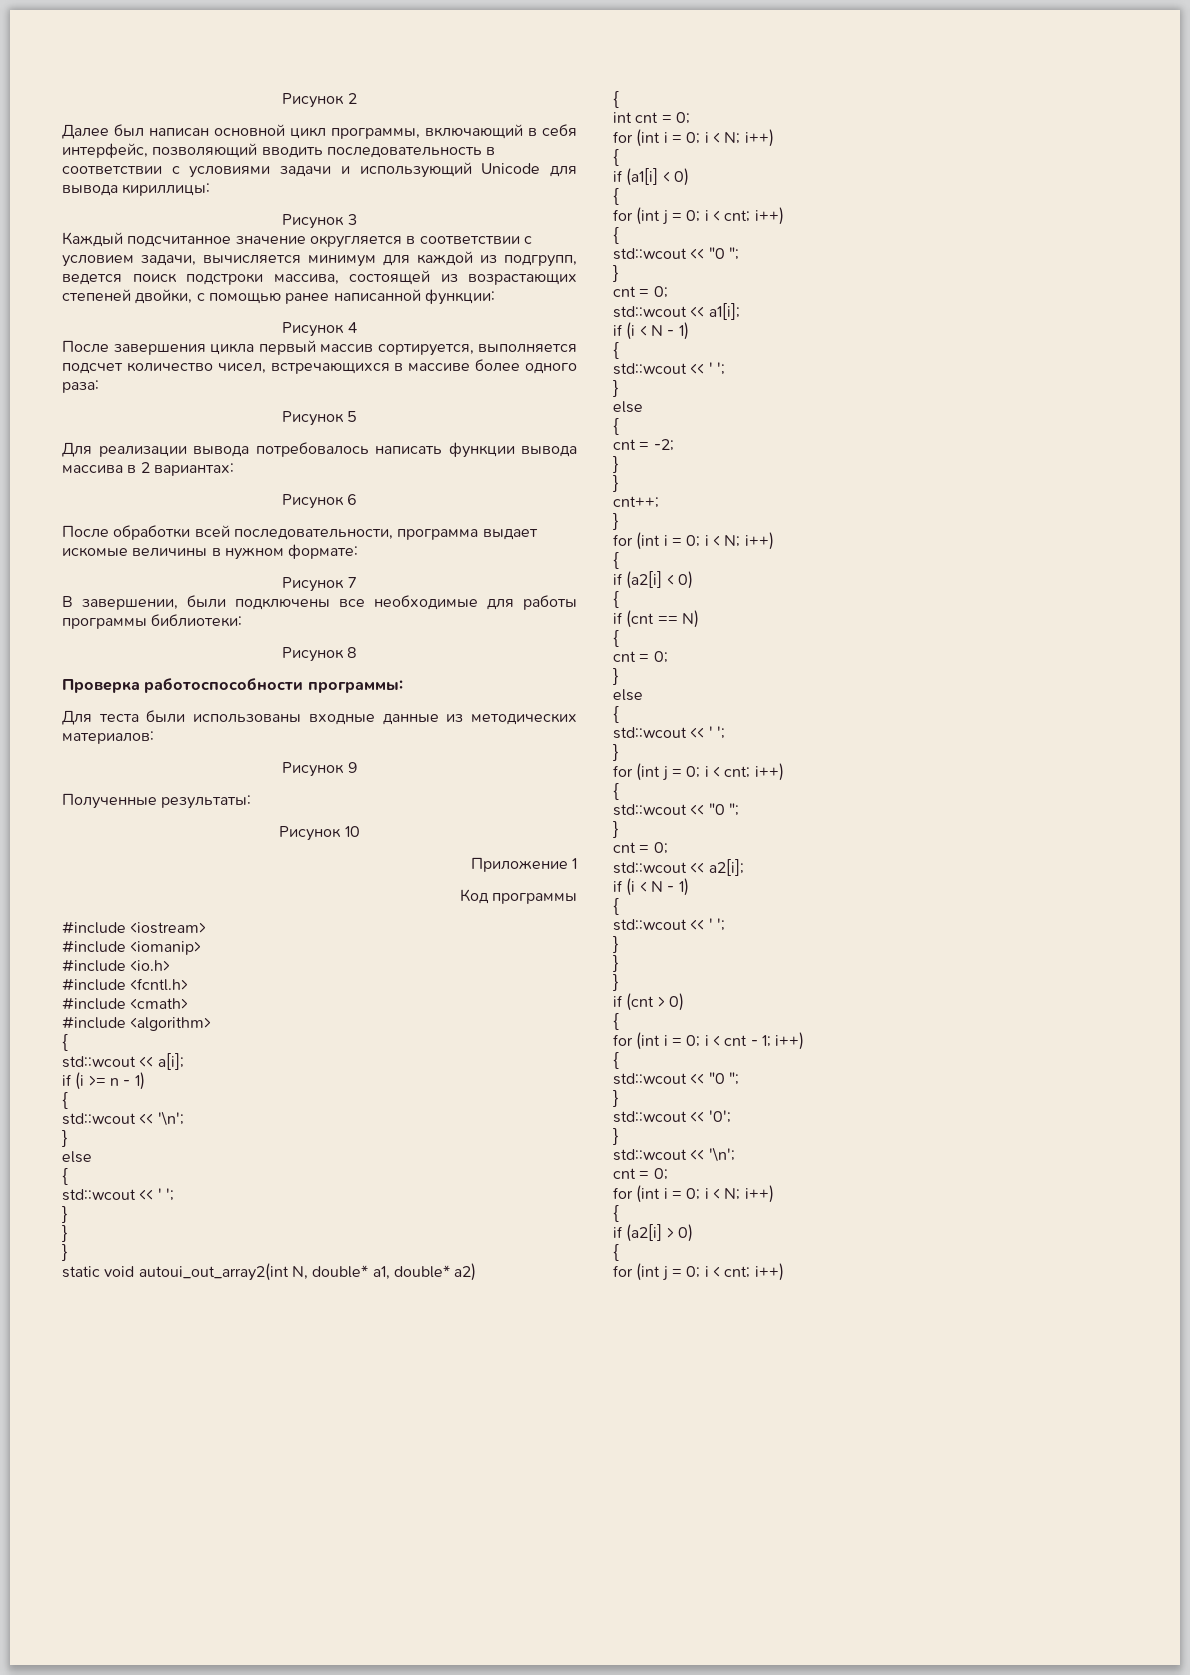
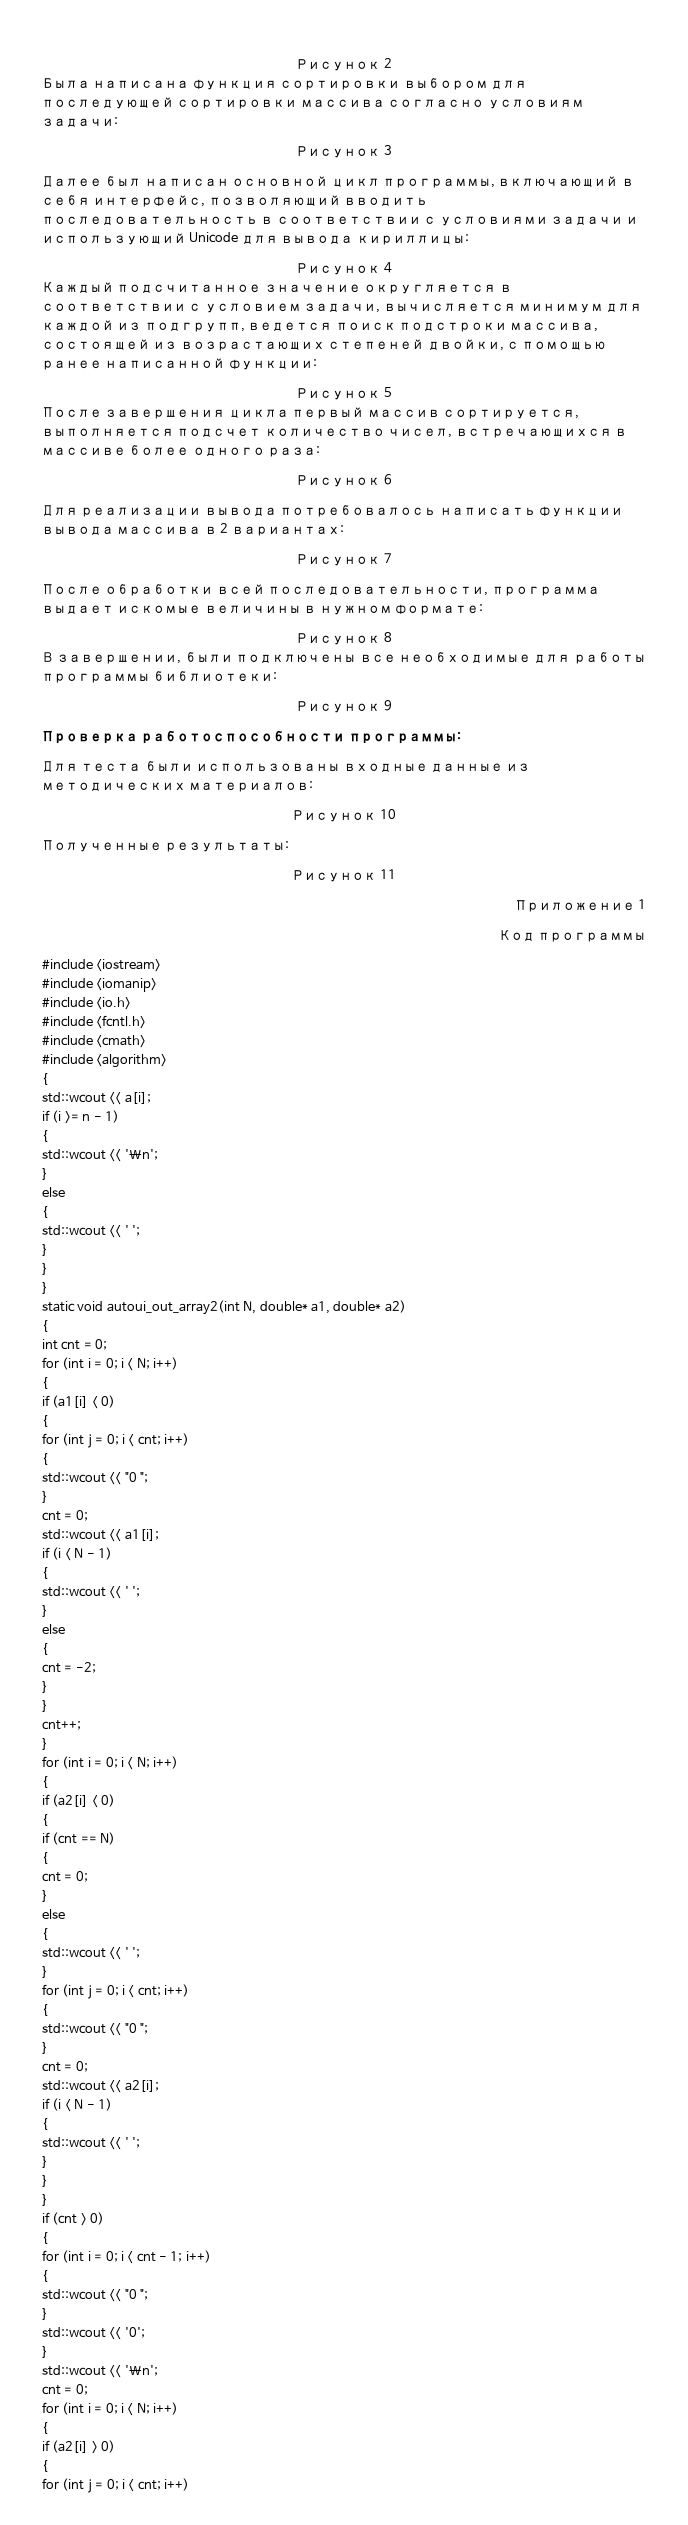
+ Была написана функция сортировки выбором для последующей сортировки массива согласно условиям задачи:
+ Рисунок 3
- Рисунок 3
+ Рисунок 4
- Рисунок 4
+ Рисунок 5
- Рисунок 5
+ Рисунок 6
- Рисунок 6
+ Рисунок 7
- Рисунок 7
+ Рисунок 8
- Рисунок 8
+ Рисунок 9
- Рисунок 9
+ Рисунок 10
- Рисунок 10
+ Рисунок 11

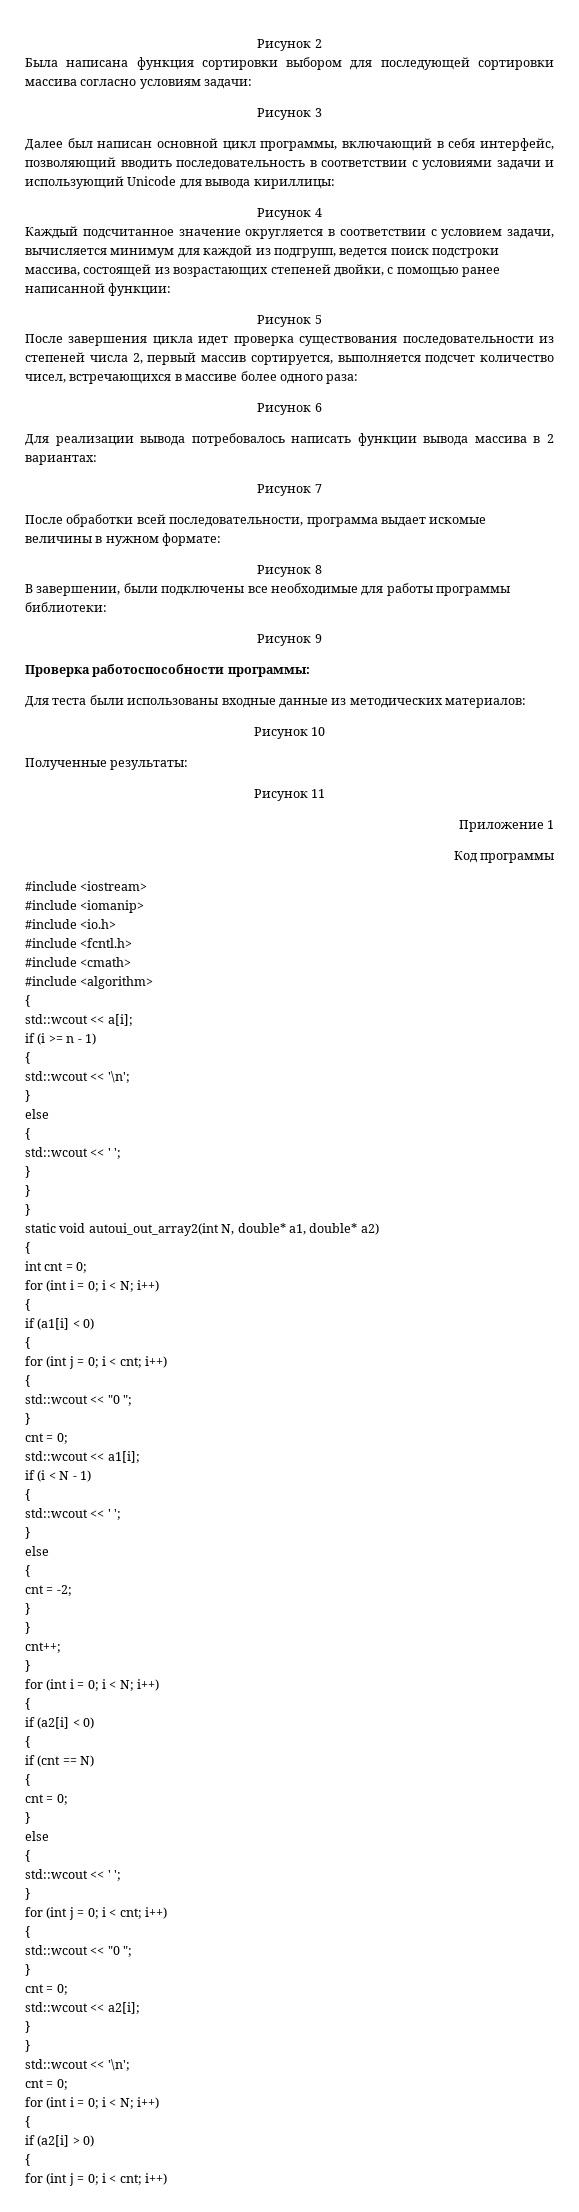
- После завершения цикла первый массив сортируется, выполняется подсчет количество чисел, встречающихся в массиве более одного раза:
+ После завершения цикла идет проверка существования последовательности из степеней числа 2, первый массив сортируется, выполняется подсчет количество чисел, встречающихся в массиве более одного раза:
  std::wcout << a2[i];
- if (i < N - 1)
- {
- std::wcout << ' ';
  }
- }
- }
- if (cnt > 0)
- {
- for (int i = 0; i < cnt - 1; i++)
- {
- std::wcout << "0 ";
- }
- std::wcout << '0';

